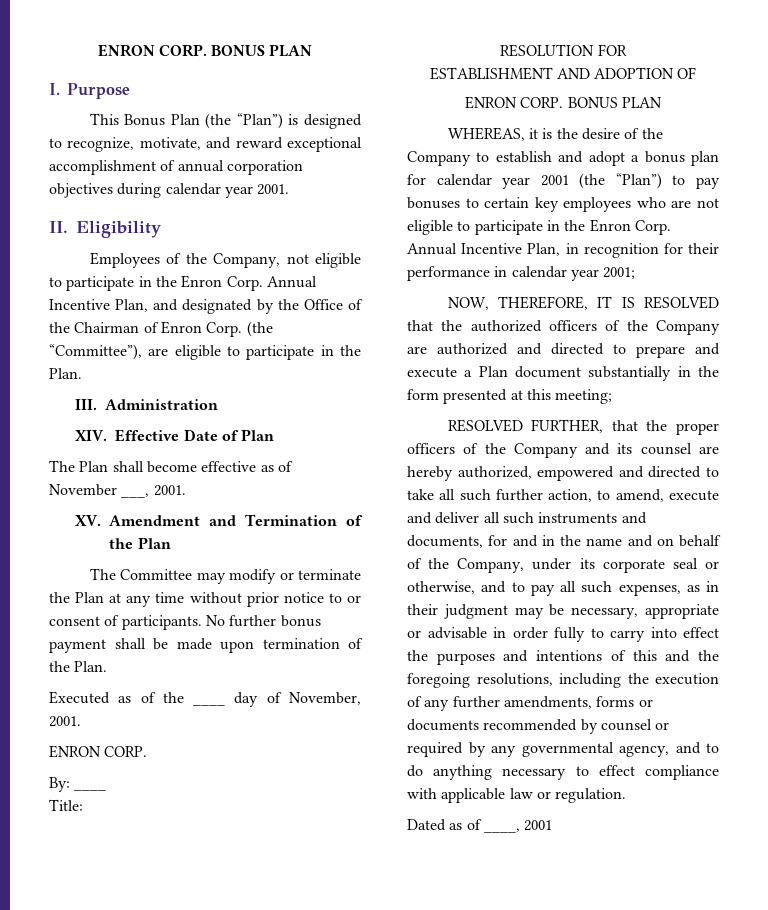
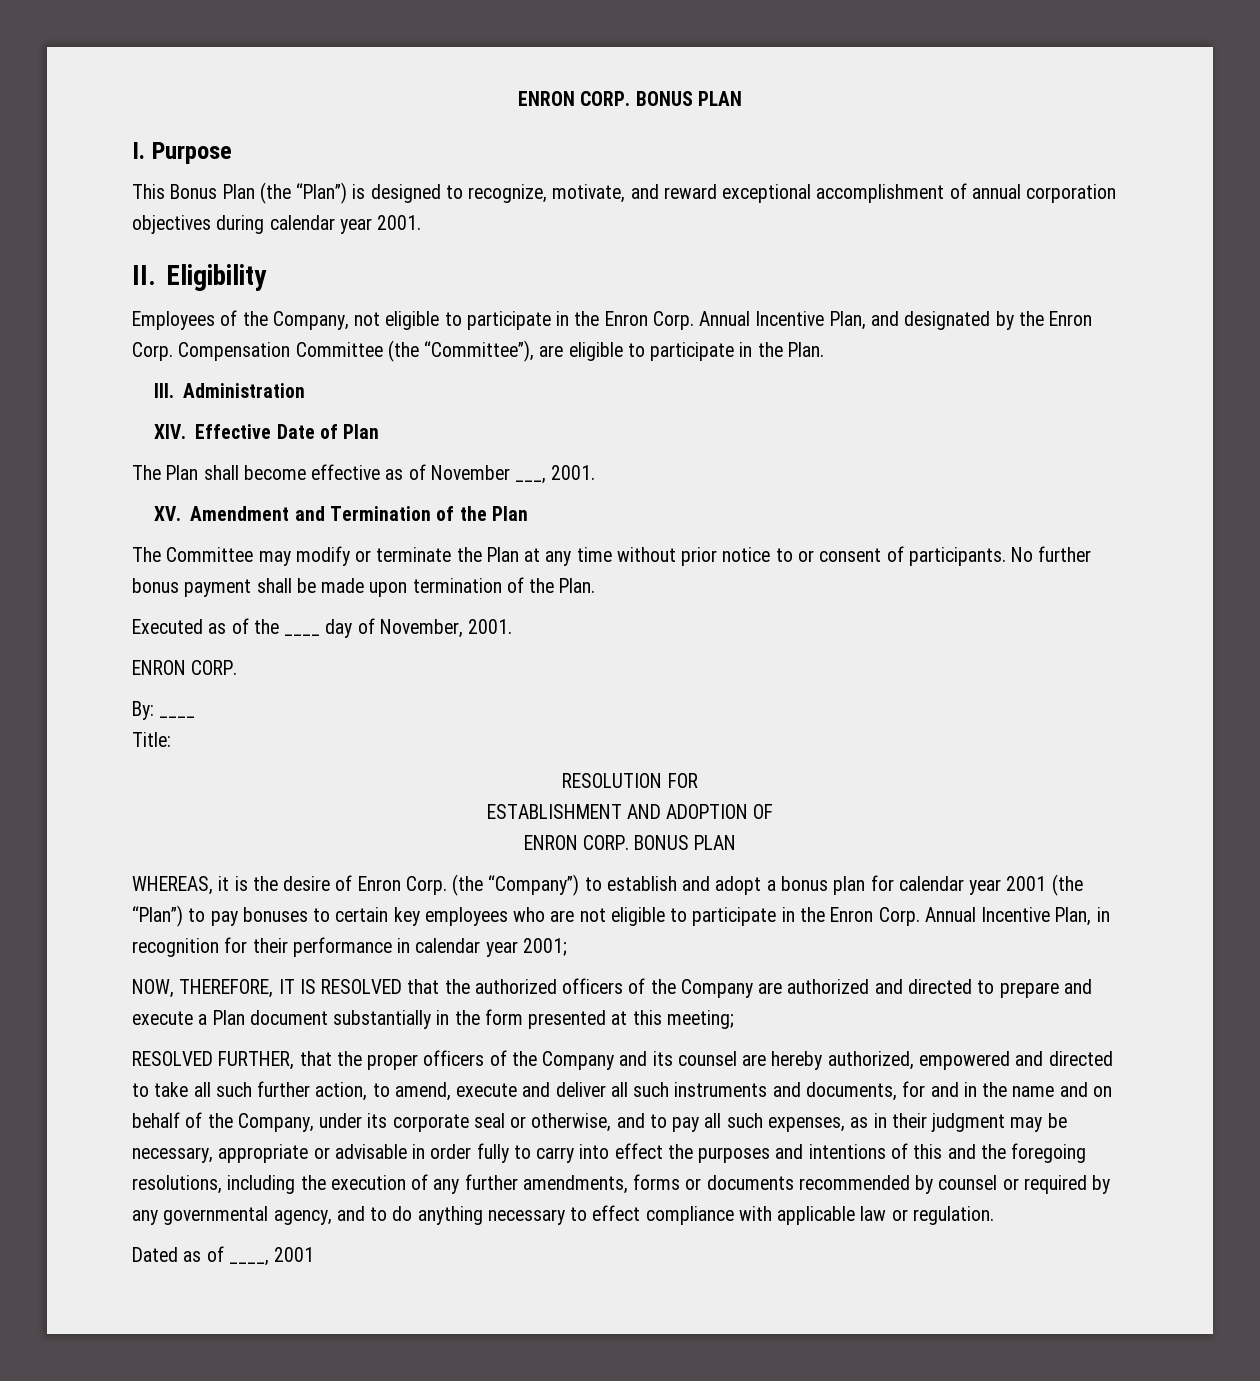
- Annual Incentive Plan, and designated by the Office of the Chairman of Enron Corp. (the “Committee”), are eligible to participate in the Plan.
+ Annual Incentive Plan, and designated by the Enron Corp. Compensation Committee (the “Committee”), are eligible to participate in the Plan.
- WHEREAS, it is the desire of the Company to establish and adopt a bonus plan for calendar year 2001 (the “Plan”) to pay bonuses to certain key employees who are not eligible to participate in the Enron Corp.
+ WHEREAS, it is the desire of Enron Corp. (the “Company”) to establish and adopt a bonus plan for calendar year 2001 (the “Plan”) to pay bonuses to certain key employees who are not eligible to participate in the Enron Corp.

